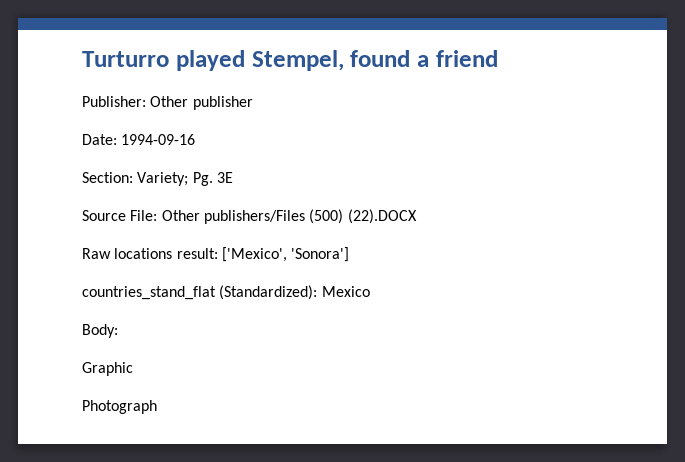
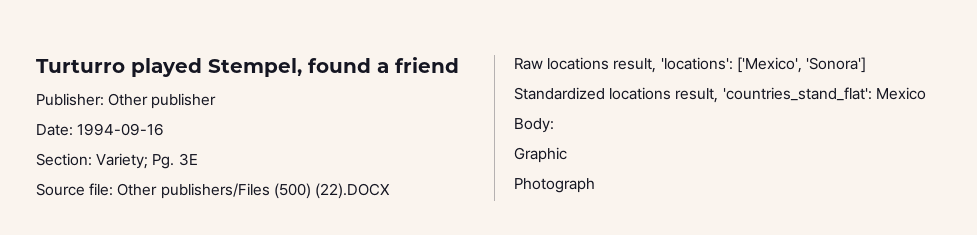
- Source File: Other publishers/Files (500) (22).DOCX
+ Source file: Other publishers/Files (500) (22).DOCX
- Raw locations result: ['Mexico', 'Sonora']
+ Raw locations result, 'locations': ['Mexico', 'Sonora']
- countries_stand_flat (Standardized): Mexico
+ Standardized locations result, 'countries_stand_flat': Mexico

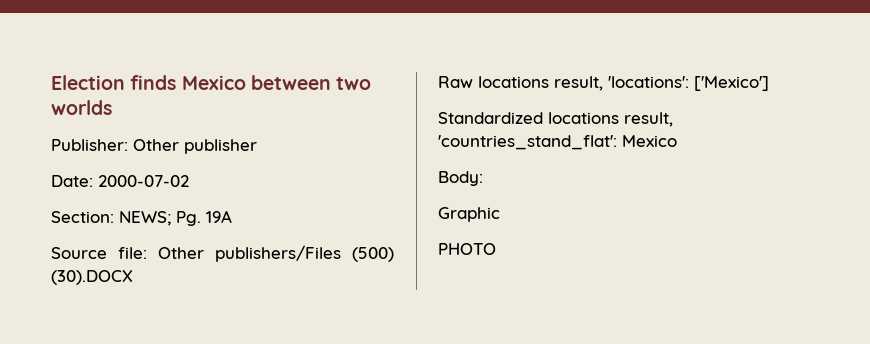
- Turturro played Stempel, found a friend
+ Election finds Mexico between two worlds
- Date: 1994-09-16
+ Date: 2000-07-02
- Section: Variety; Pg. 3E
+ Section: NEWS; Pg. 19A
- Source file: Other publishers/Files (500) (22).DOCX
+ Source file: Other publishers/Files (500) (30).DOCX
- Raw locations result, 'locations': ['Mexico', 'Sonora']
+ Raw locations result, 'locations': ['Mexico']
- Photograph
+ PHOTO

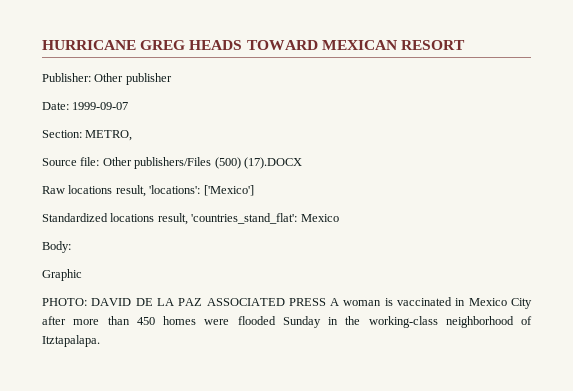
- Election finds Mexico between two worlds
+ HURRICANE GREG HEADS TOWARD MEXICAN RESORT
- Date: 2000-07-02
+ Date: 1999-09-07
- Section: NEWS; Pg. 19A
+ Section: METRO,
- Source file: Other publishers/Files (500) (30).DOCX
+ Source file: Other publishers/Files (500) (17).DOCX
- PHOTO
+ PHOTO: DAVID DE LA PAZ ASSOCIATED PRESS A woman is vaccinated in Mexico City after more than 450 homes were flooded Sunday in the working-class neighborhood of Itztapalapa.

